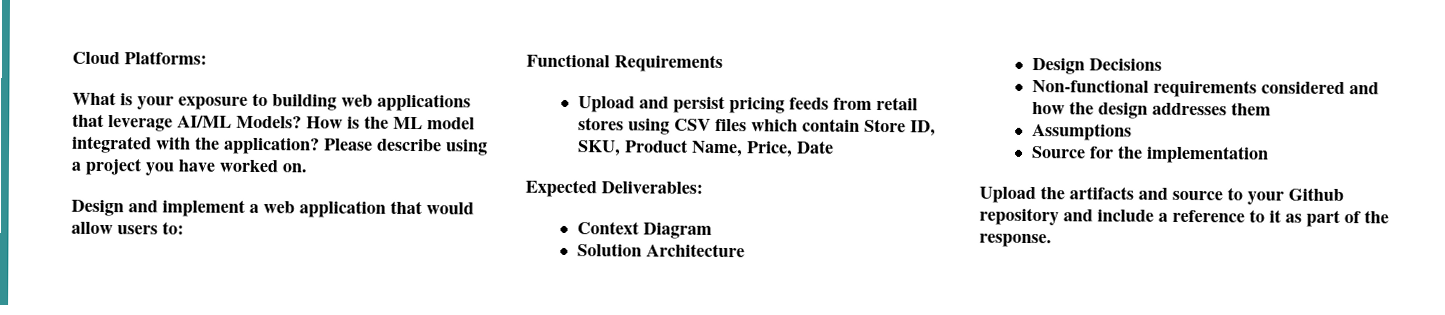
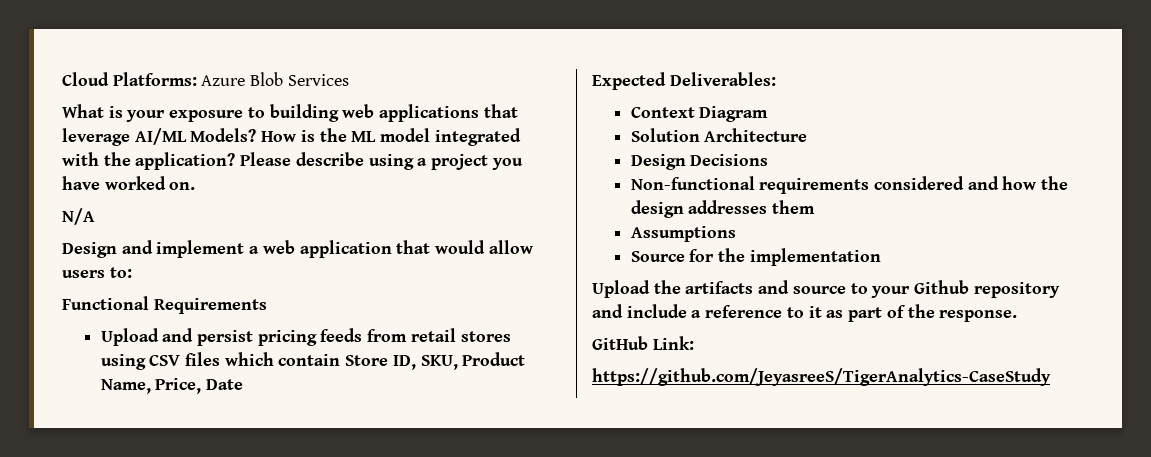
- Cloud Platforms:
+ Cloud Platforms: Azure Blob Services
+ N/A
+ GitHub Link:
+ https://github.com/JeyasreeS/TigerAnalytics-CaseStudy

